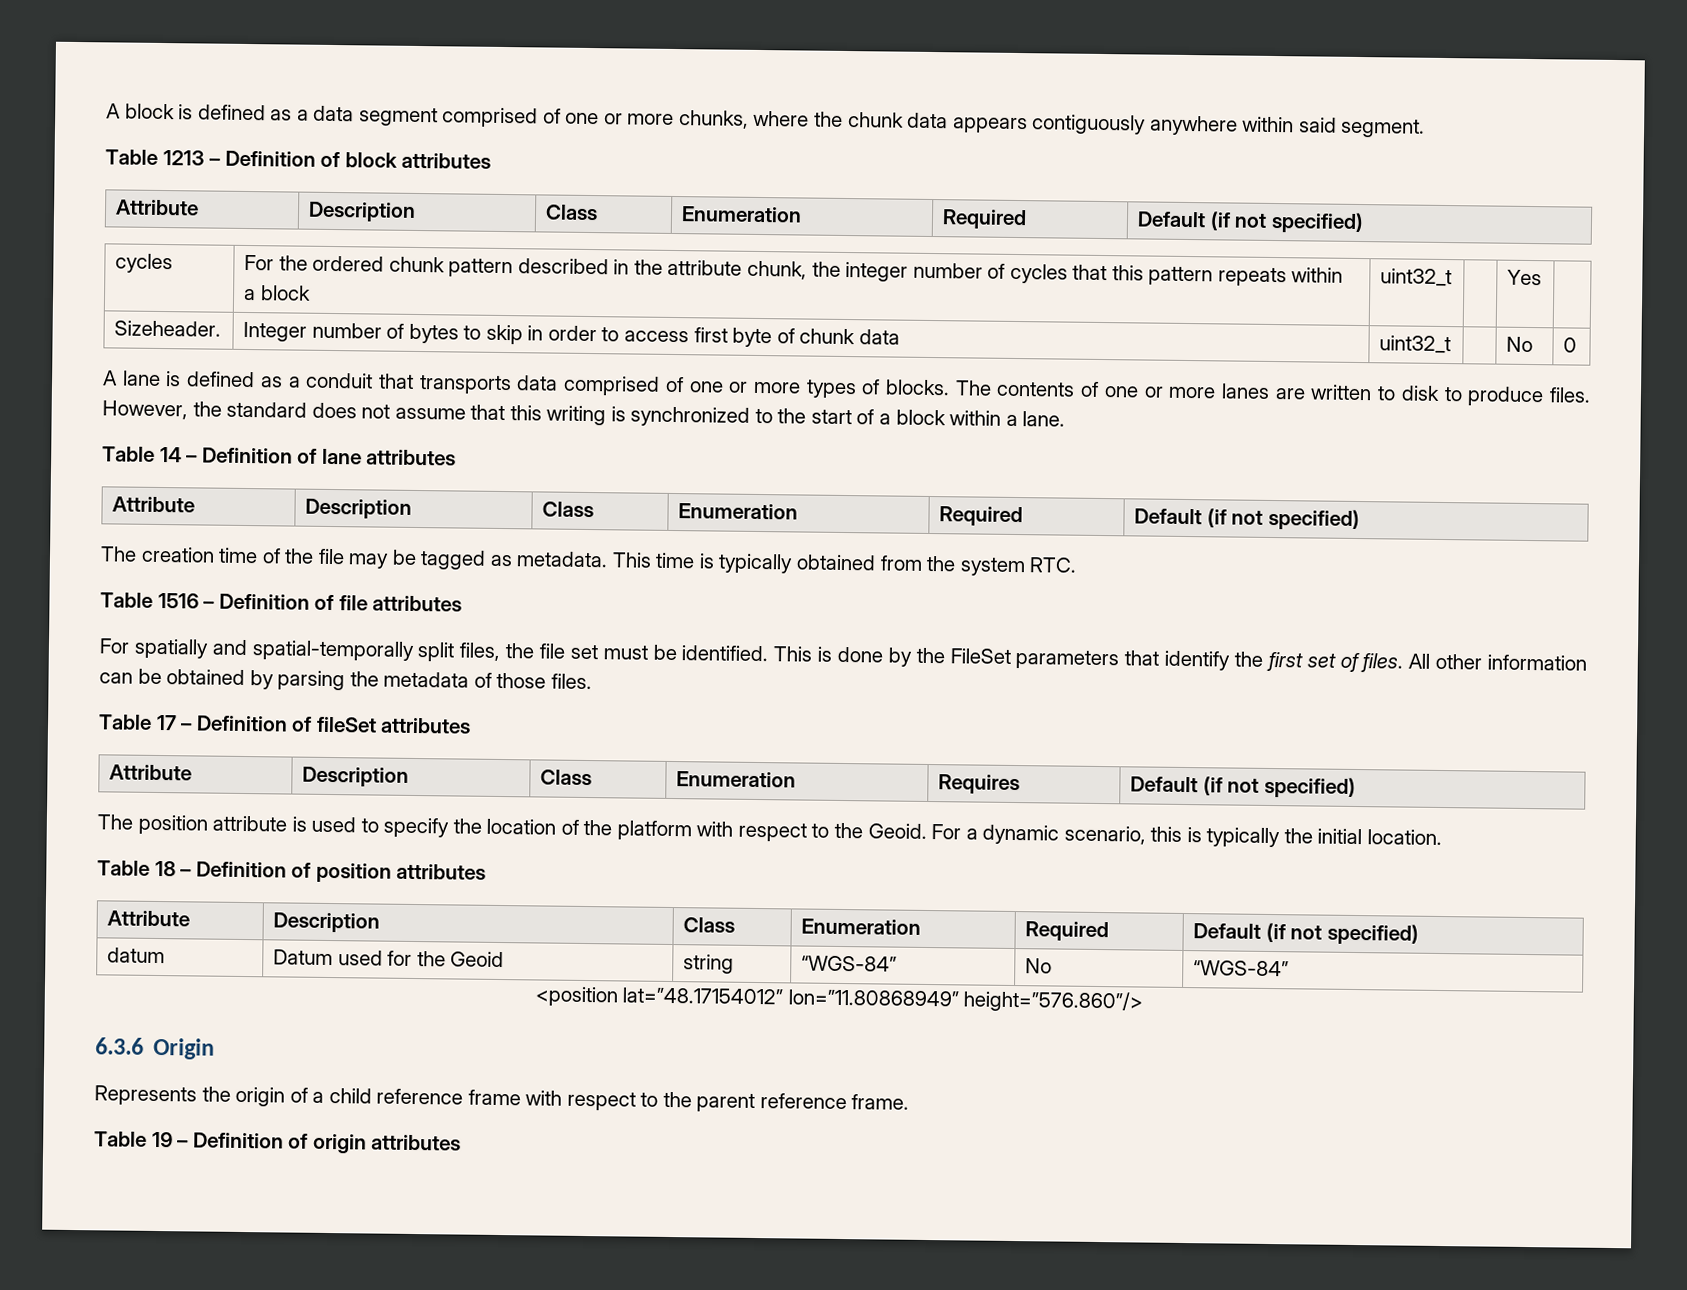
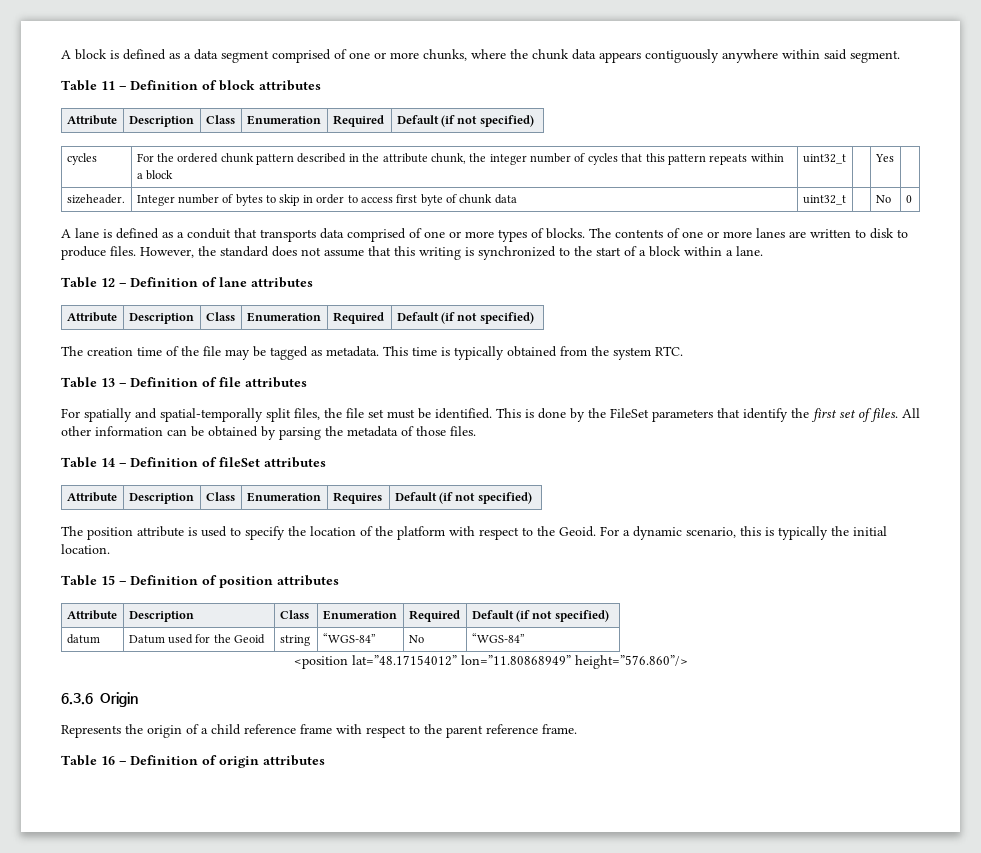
- Table 1213 – Definition of block attributes
+ Table 11 – Definition of block attributes
- Sizeheader. | Integer number of bytes to skip in order to access first byte of chunk data | uint32_t | | No | 0
+ sizeheader. | Integer number of bytes to skip in order to access first byte of chunk data | uint32_t | | No | 0
- Table 14 – Definition of lane attributes
+ Table 12 – Definition of lane attributes
- Table 1516 – Definition of file attributes
+ Table 13 – Definition of file attributes
- Table 17 – Definition of fileSet attributes
+ Table 14 – Definition of fileSet attributes
- Table 18 – Definition of position attributes
+ Table 15 – Definition of position attributes
- Table 19 – Definition of origin attributes
+ Table 16 – Definition of origin attributes

